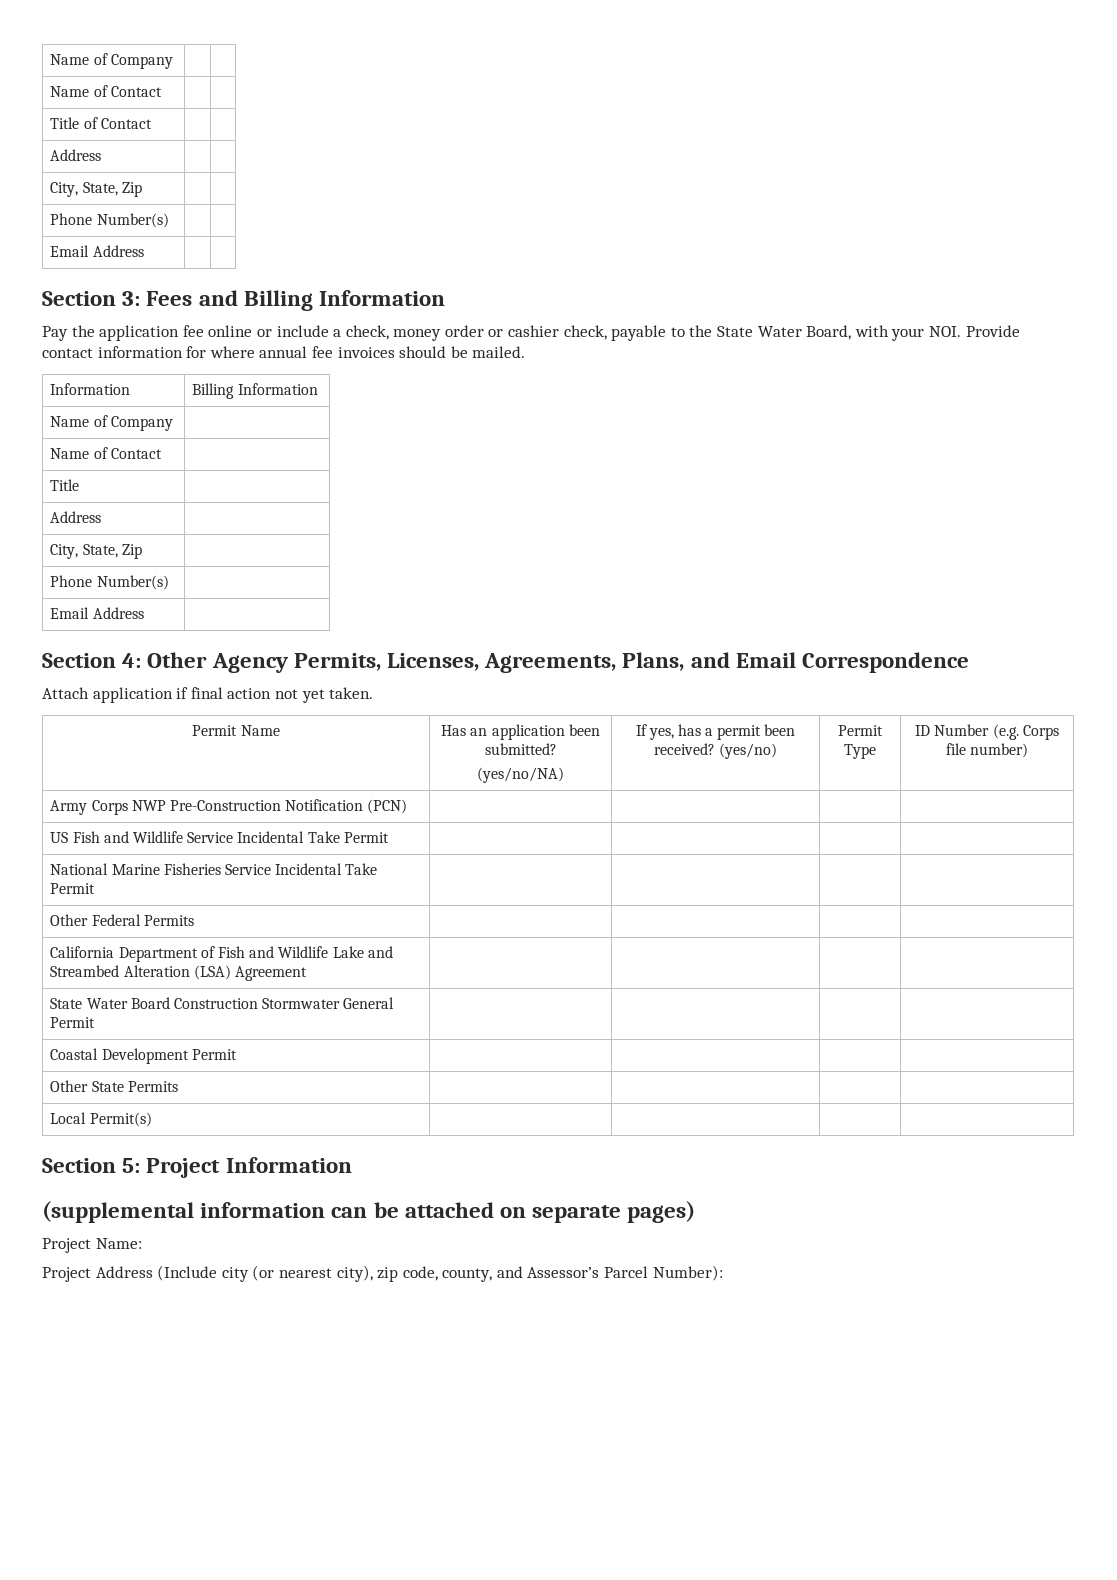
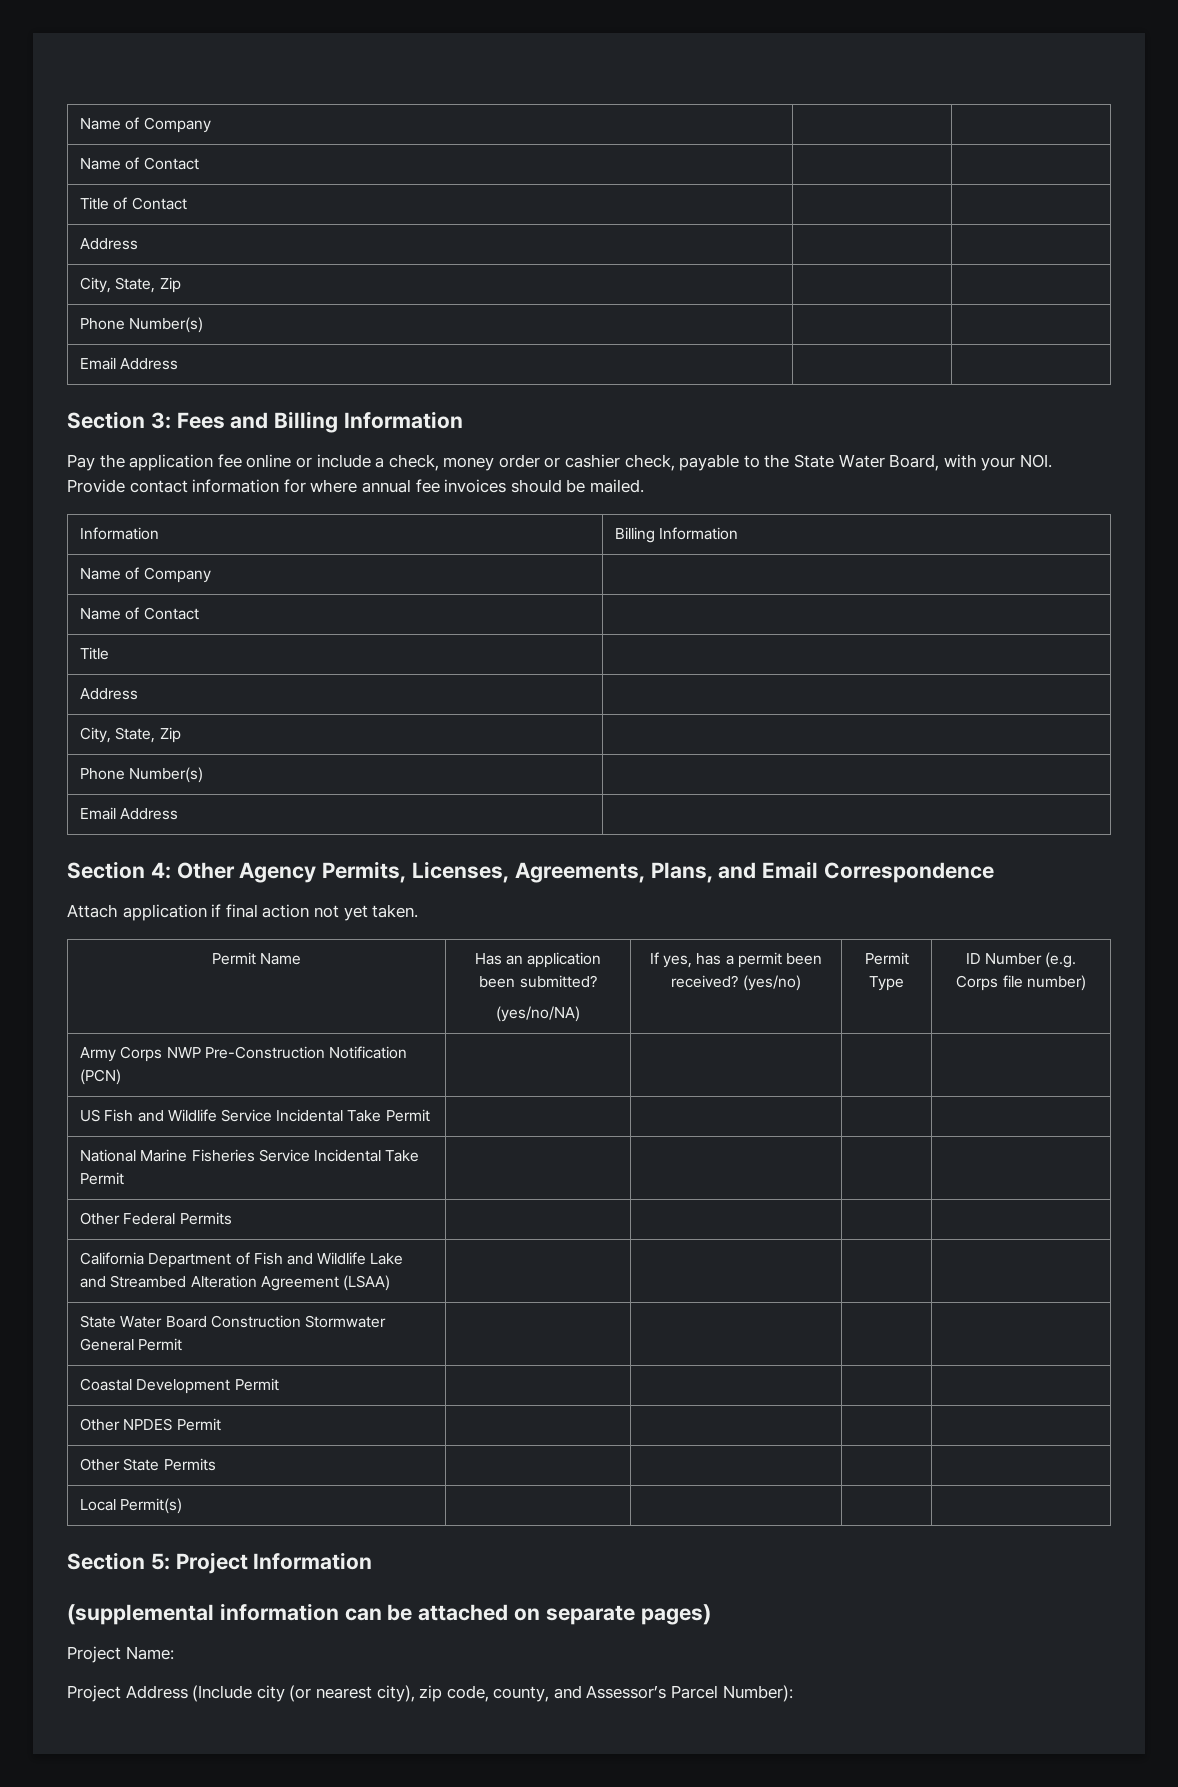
- California Department of Fish and Wildlife Lake and Streambed Alteration (LSA) Agreement | | | |
+ California Department of Fish and Wildlife Lake and Streambed Alteration Agreement (LSAA) | | | |
+ Other NPDES Permit | | | |

